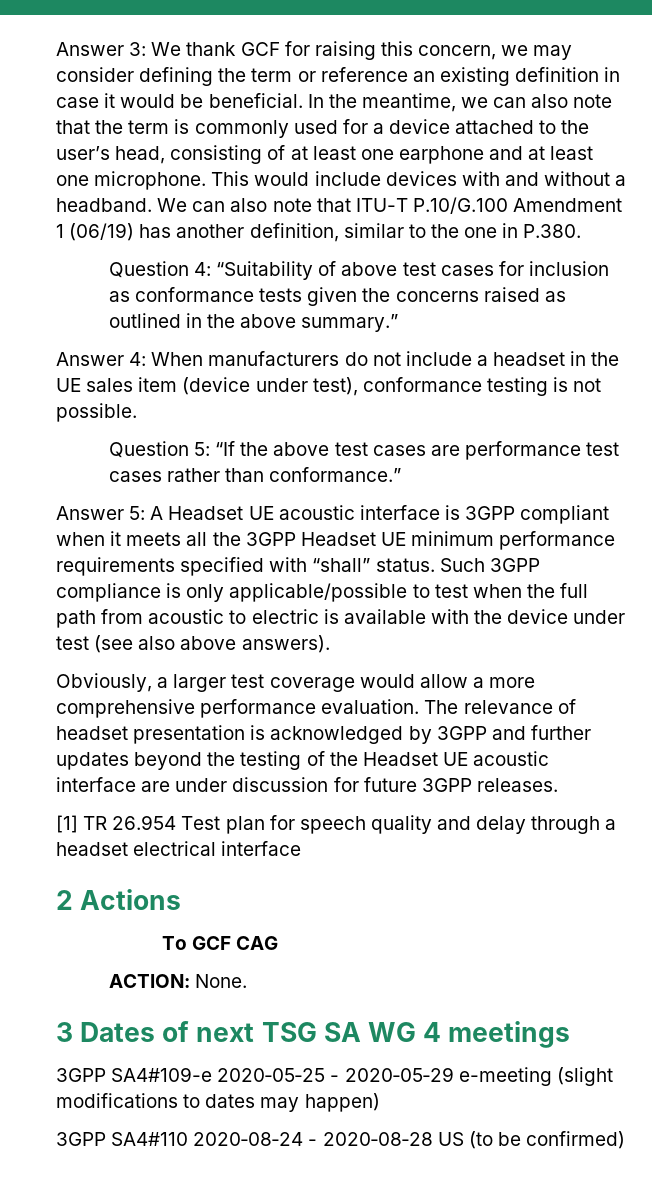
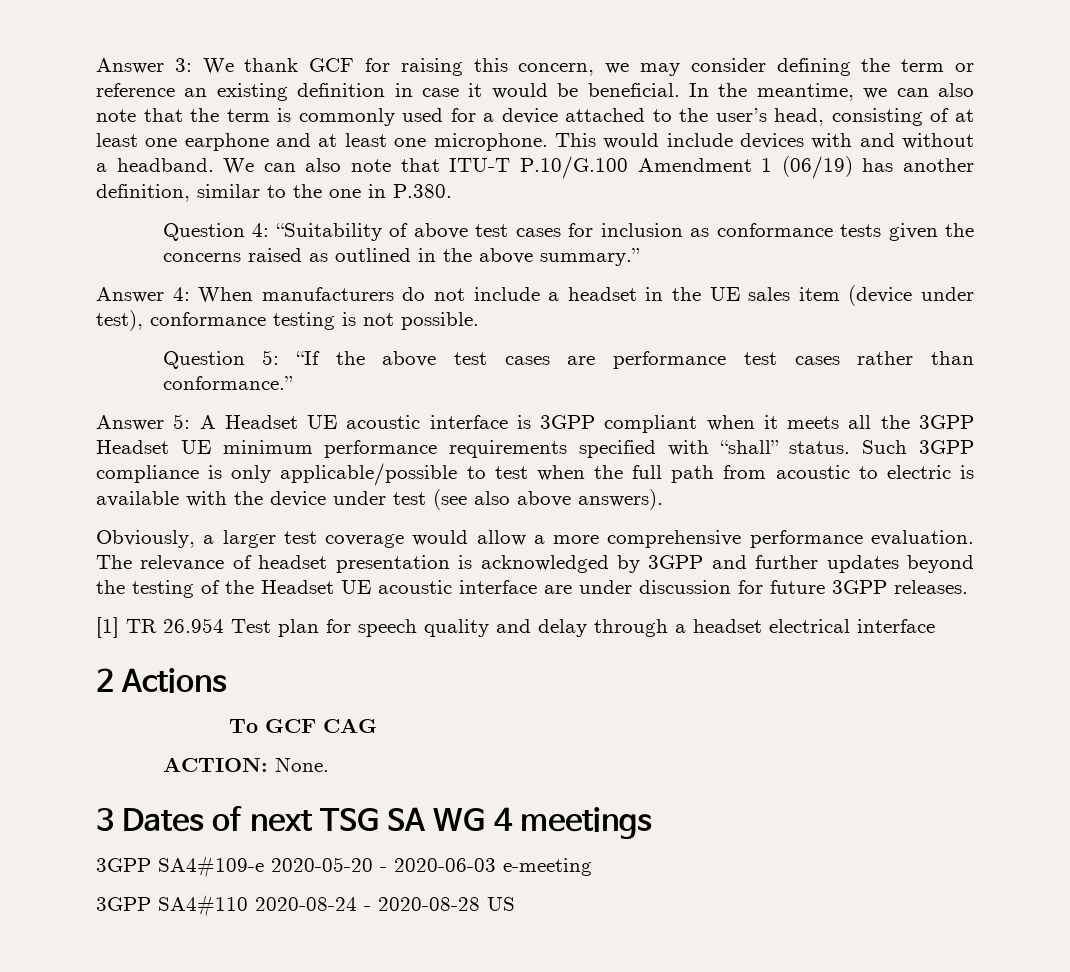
- 3GPP SA4#109-e 2020‑05‑25 - 2020‑05‑29 e-meeting (slight modifications to dates may happen)
+ 3GPP SA4#109-e 2020‑05‑20 - 2020‑06‑03 e-meeting
- 3GPP SA4#110 2020‑08‑24 - 2020‑08‑28 US (to be confirmed)
+ 3GPP SA4#110 2020‑08‑24 - 2020‑08‑28 US

